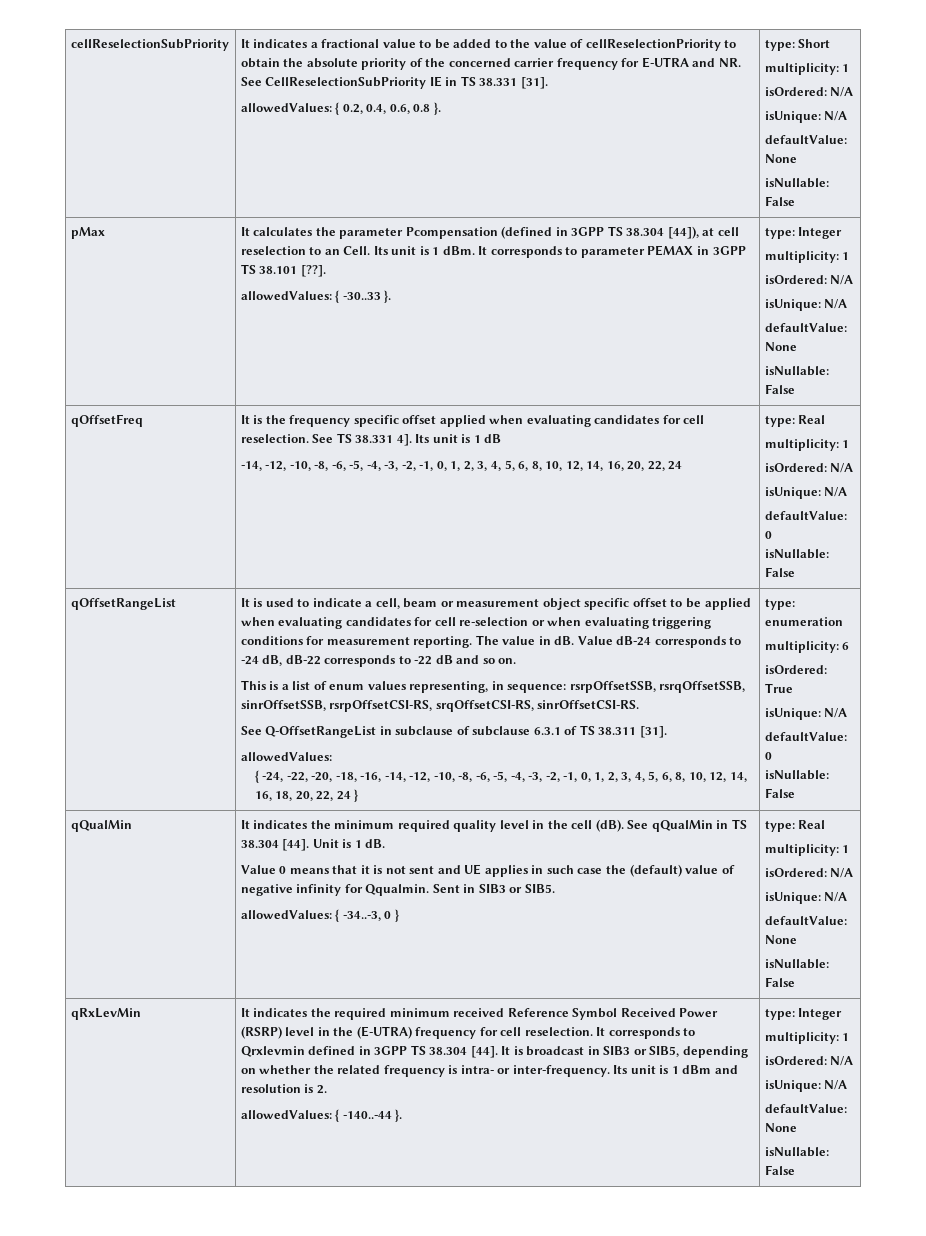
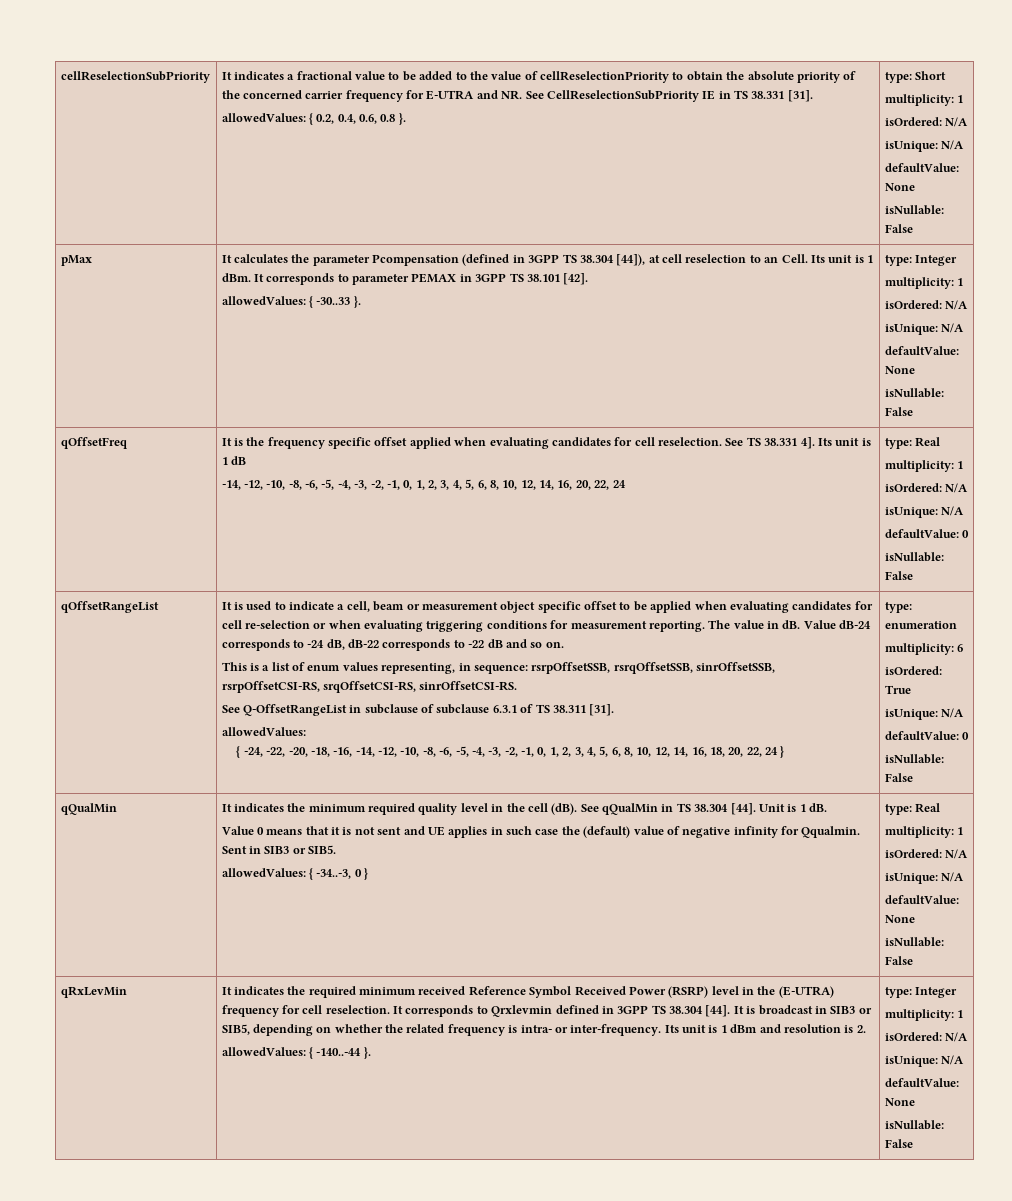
- It corresponds to parameter PEMAX in 3GPP TS 38.101 [??].
+ It corresponds to parameter PEMAX in 3GPP TS 38.101 [42].

